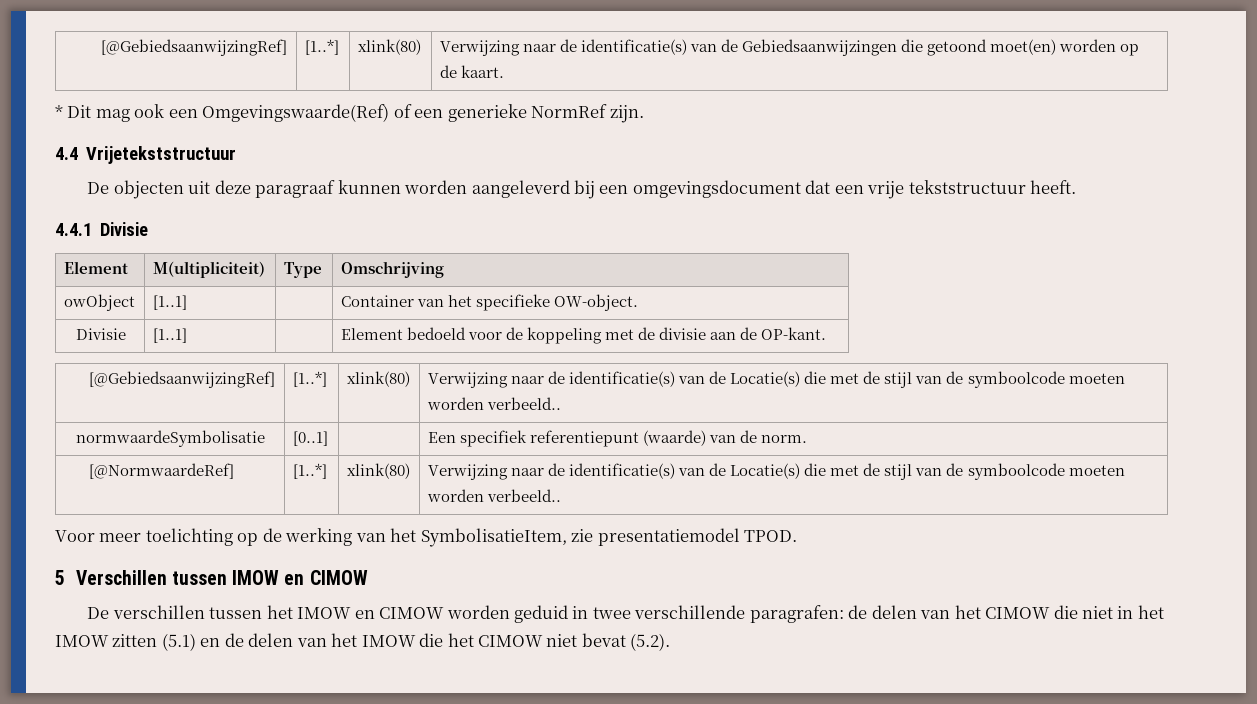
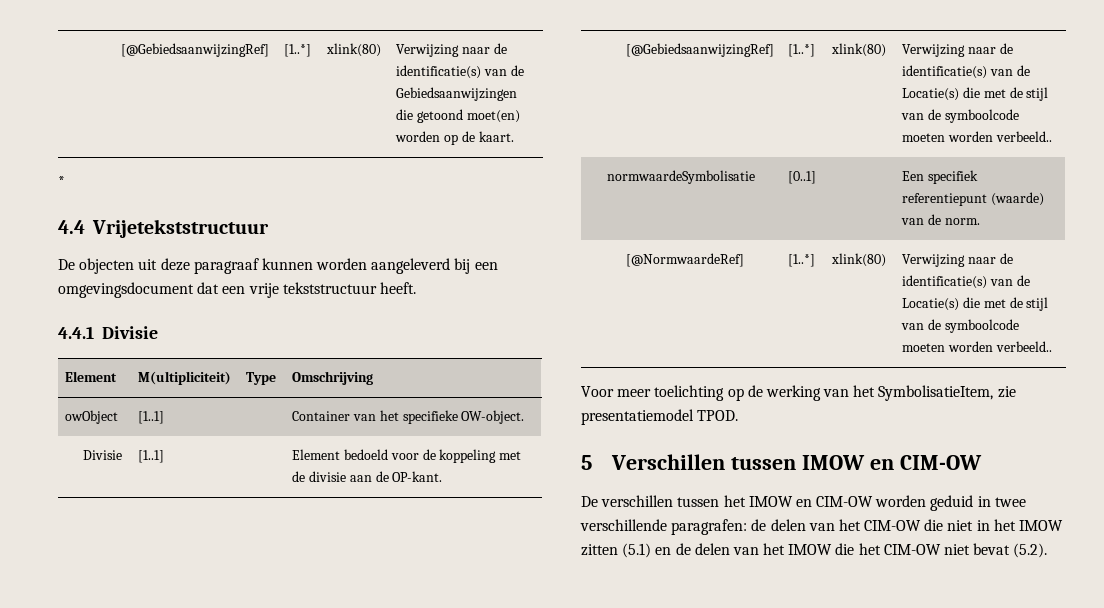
- * Dit mag ook een Omgevingswaarde(Ref) of een generieke NormRef zijn.
+ *
- 5 Verschillen tussen IMOW en CIMOW
+ 5 Verschillen tussen IMOW en CIM-OW
- De verschillen tussen het IMOW en CIMOW worden geduid in twee verschillende paragrafen: de delen van het CIMOW die niet in het IMOW zitten (5.1) en de delen van het IMOW die het CIMOW niet bevat (5.2).
+ De verschillen tussen het IMOW en CIM-OW worden geduid in twee verschillende paragrafen: de delen van het CIM-OW die niet in het IMOW zitten (5.1) en de delen van het IMOW die het CIM-OW niet bevat (5.2).

